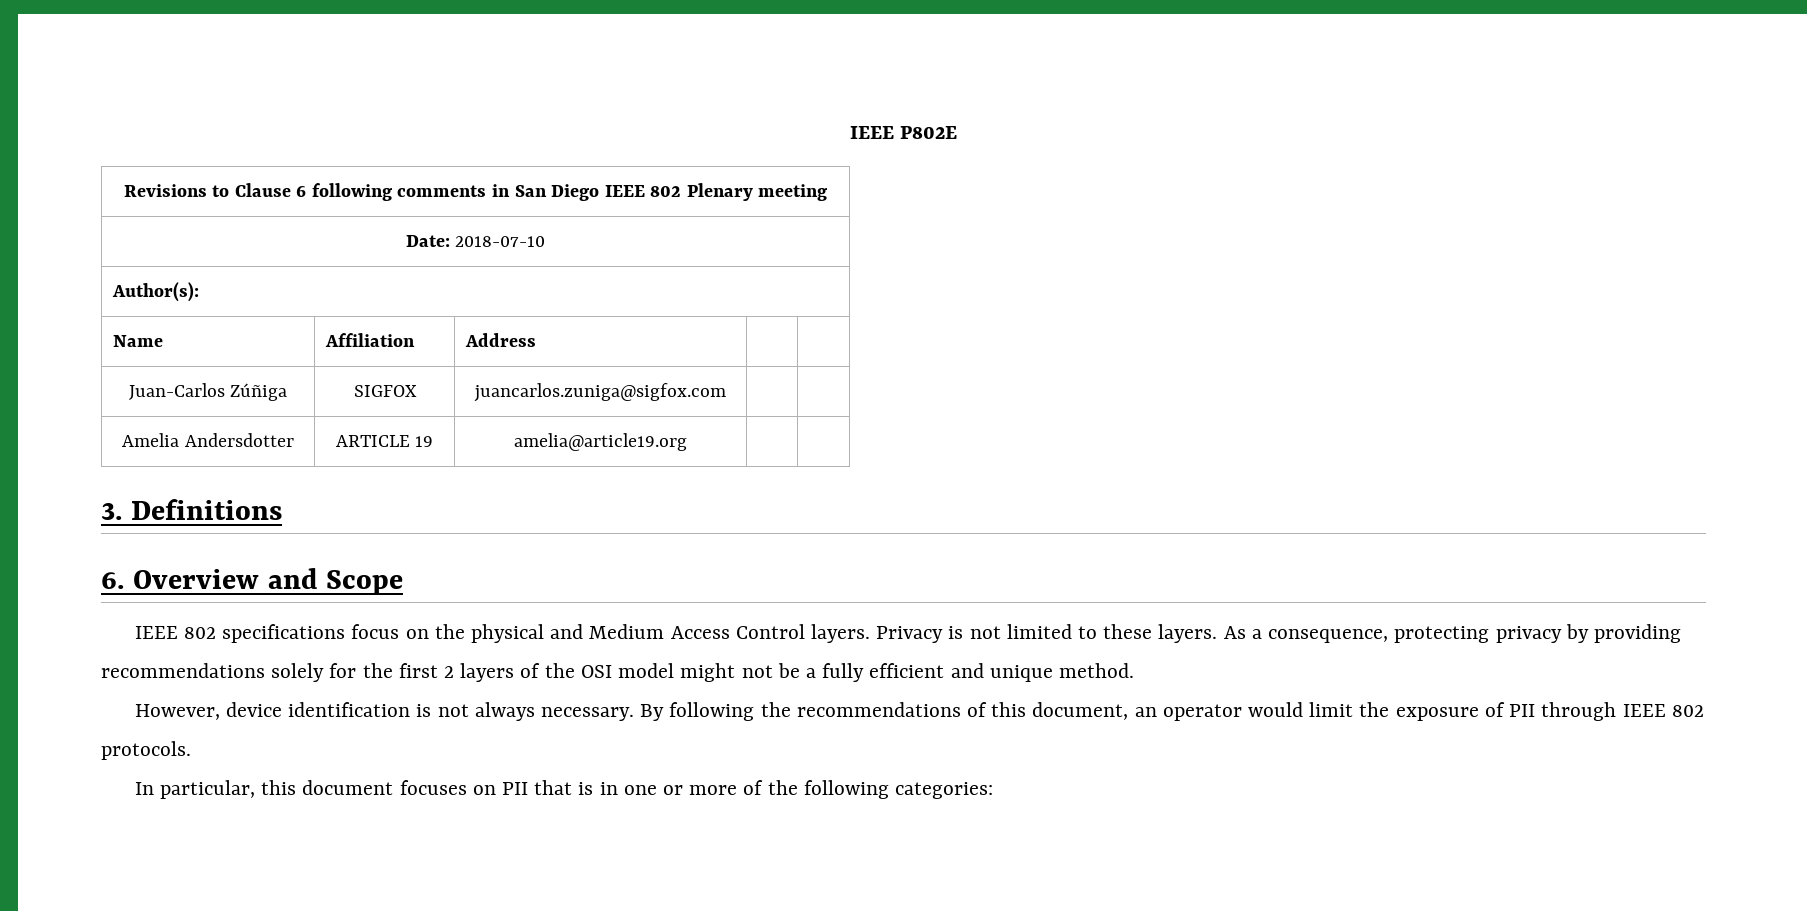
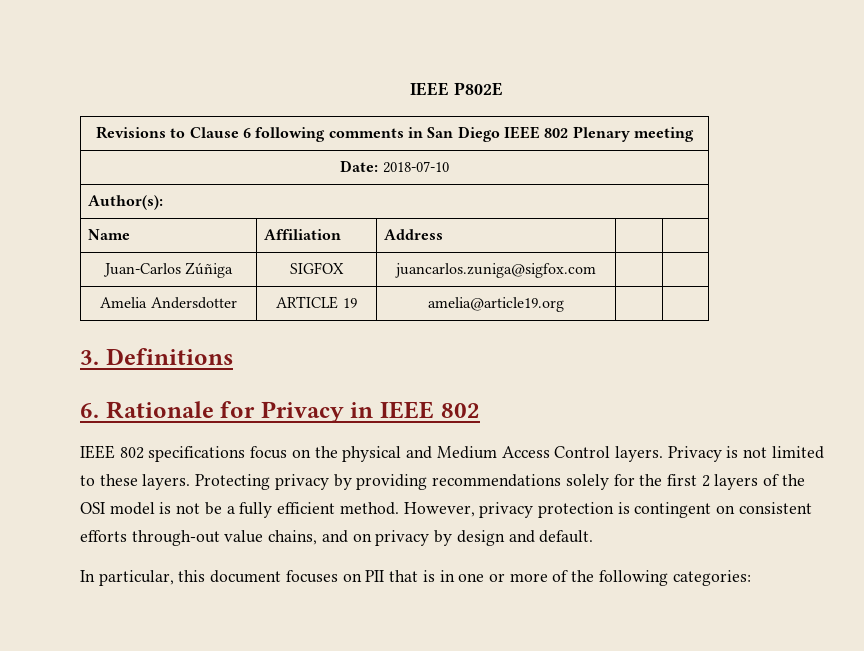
- 6. Overview and Scope
+ 6. Rationale for Privacy in IEEE 802
- As a consequence, protecting privacy by providing recommendations solely for the first 2 layers of the OSI model might not be a fully efficient and unique method.
- However, device identification is not always necessary. By following the recommendations of this document, an operator would limit the exposure of PII through IEEE 802 protocols.
+ Protecting privacy by providing recommendations solely for the first 2 layers of the OSI model is not be a fully efficient method. However, privacy protection is contingent on consistent efforts through-out value chains, and on privacy by design and default.

